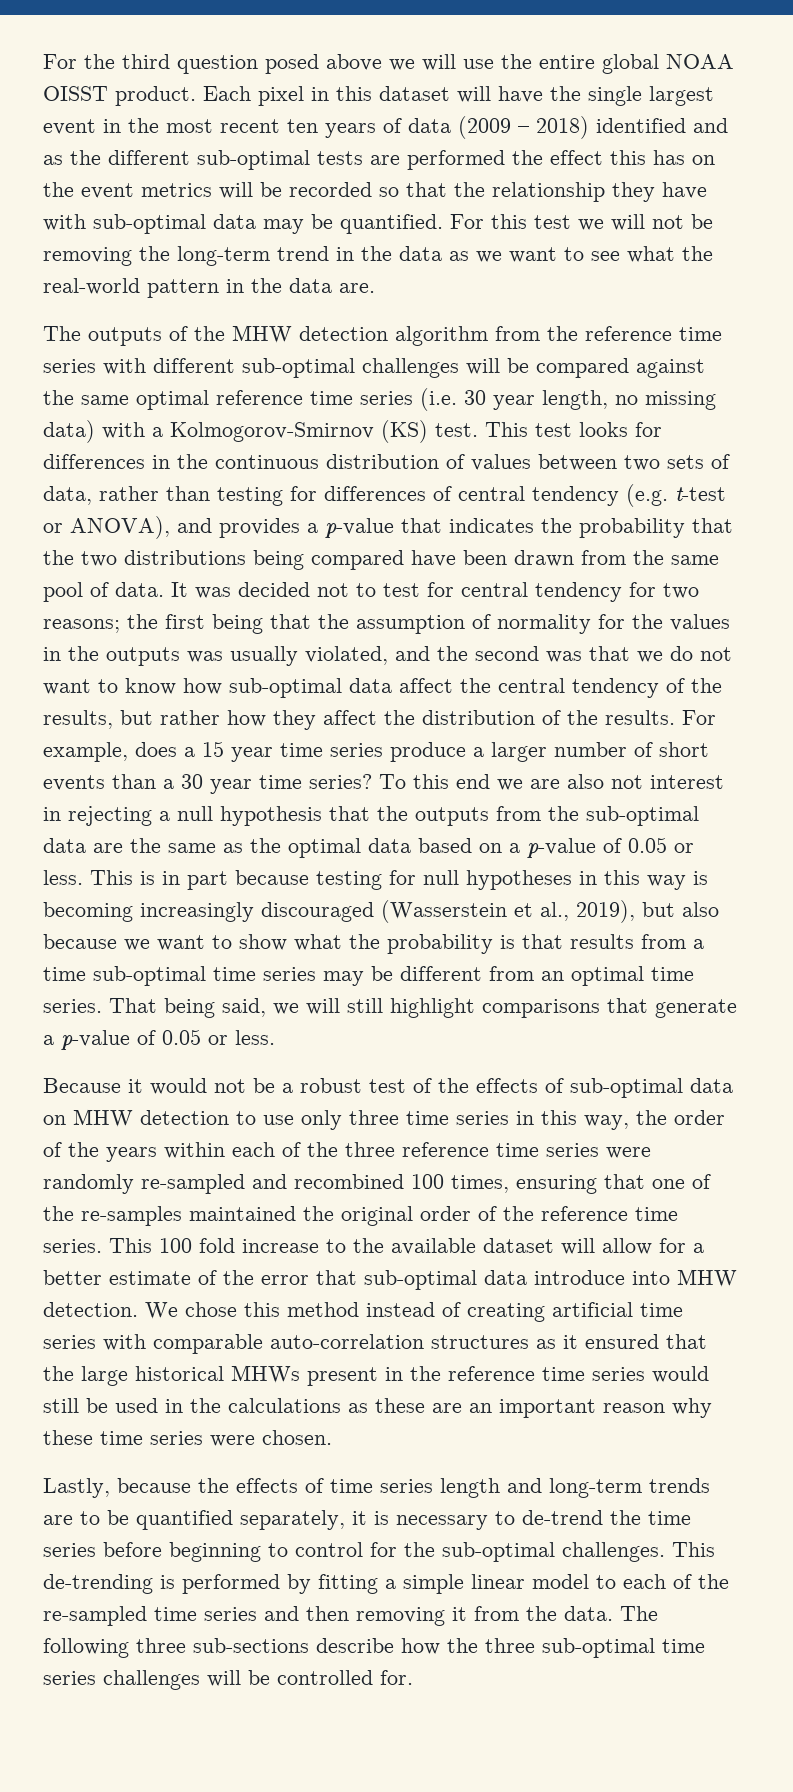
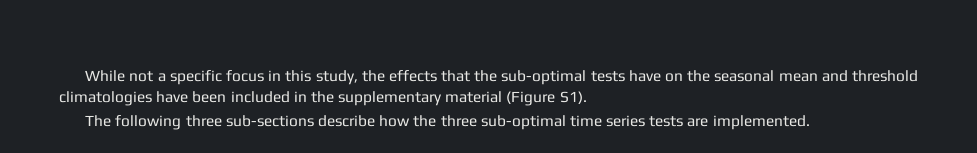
- For the third question posed above we will use the entire global NOAA OISST product. Each pixel in this dataset will have the single largest event in the most recent ten years of data (2009 – 2018) identified and as the different sub-optimal tests are performed the effect this has on the event metrics will be recorded so that the relationship they have with sub-optimal data may be quantified. For this test we will not be removing the long-term trend in the data as we want to see what the real-world pattern in the data are.
- The outputs of the MHW detection algorithm from the reference time series with different sub-optimal challenges will be compared against the same optimal reference time series (i.e. 30 year length, no missing data) with a Kolmogorov-Smirnov (KS) test. This test looks for differences in the continuous distribution of values between two sets of data, rather than testing for differences of central tendency (e.g. t-test or ANOVA), and provides a p-value that indicates the probability that the two distributions being compared have been drawn from the same pool of data. It was decided not to test for central tendency for two reasons; the first being that the assumption of normality for the values in the outputs was usually violated, and the second was that we do not want to know how sub-optimal data affect the central tendency of the results, but rather how they affect the distribution of the results. For example, does a 15 year time series produce a larger number of short events than a 30 year time series? To this end we are also not interest in rejecting a null hypothesis that the outputs from the sub-optimal data are the same as the optimal data based on a p-value of 0.05 or less. This is in part because testing for null hypotheses in this way is becoming increasingly discouraged (Wasserstein et al., 2019), but also because we want to show what the probability is that results from a time sub-optimal time series may be different from an optimal time series. That being said, we will still highlight comparisons that generate a p-value of 0.05 or less.
- Because it would not be a robust test of the effects of sub-optimal data on MHW detection to use only three time series in this way, the order of the years within each of the three reference time series were randomly re-sampled and recombined 100 times, ensuring that one of the re-samples maintained the original order of the reference time series. This 100 fold increase to the available dataset will allow for a better estimate of the error that sub-optimal data introduce into MHW detection. We chose this method instead of creating artificial time series with comparable auto-correlation structures as it ensured that the large historical MHWs present in the reference time series would still be used in the calculations as these are an important reason why these time series were chosen.
- Lastly, because the effects of time series length and long-term trends are to be quantified separately, it is necessary to de-trend the time series before beginning to control for the sub-optimal challenges. This de-trending is performed by fitting a simple linear model to each of the re-sampled time series and then removing it from the data. The following three sub-sections describe how the three sub-optimal time series challenges will be controlled for.
+ While not a specific focus in this study, the effects that the sub-optimal tests have on the seasonal mean and threshold climatologies have been included in the supplementary material (Figure S1).
+ The following three sub-sections describe how the three sub-optimal time series tests are implemented.

